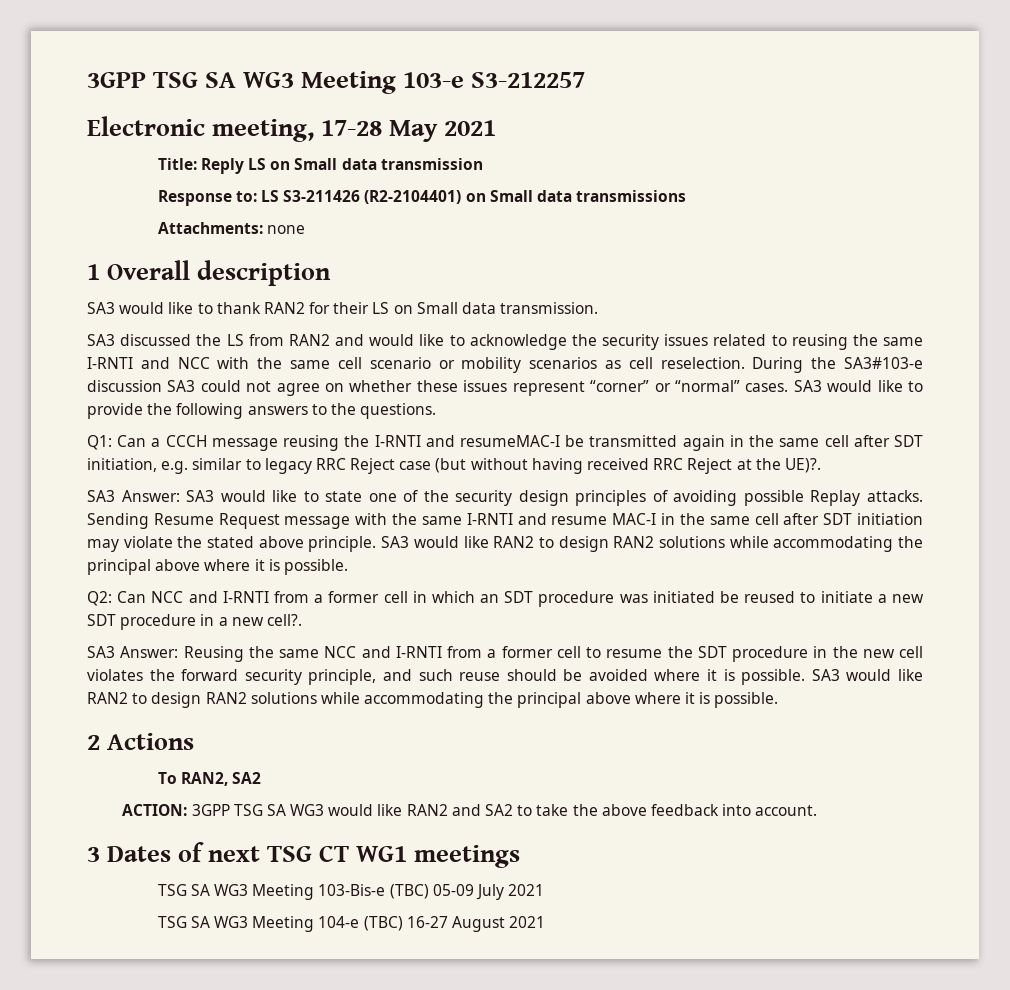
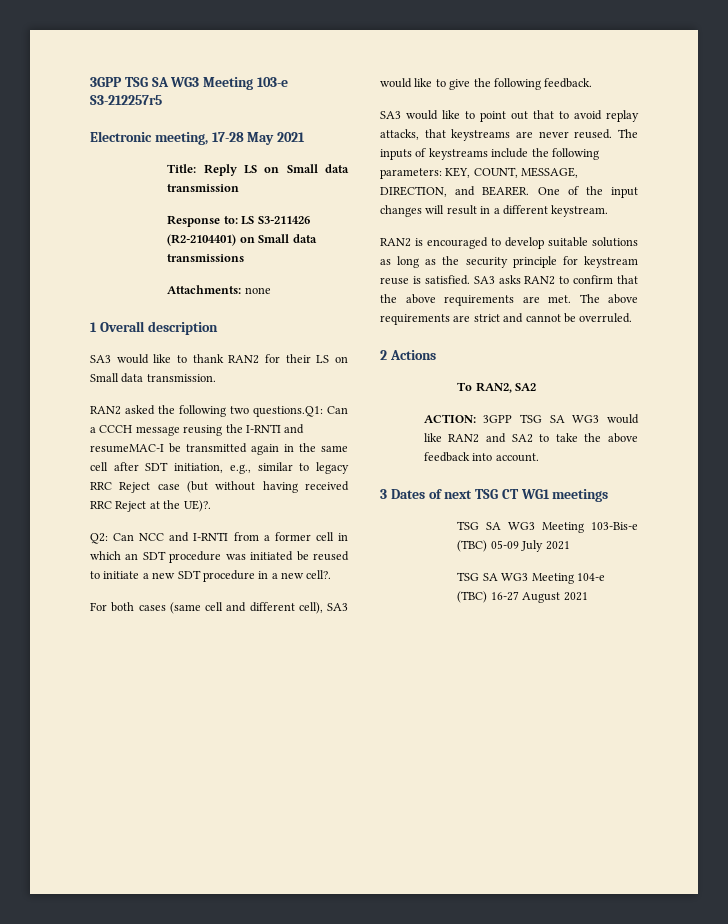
- 3GPP TSG SA WG3 Meeting 103-e S3-212257
+ 3GPP TSG SA WG3 Meeting 103-e S3-212257r5
- SA3 discussed the LS from RAN2 and would like to acknowledge the security issues related to reusing the same I-RNTI and NCC with the same cell scenario or mobility scenarios as cell reselection. During the SA3#103-e discussion SA3 could not agree on whether these issues represent “corner” or “normal” cases. SA3 would like to provide the following answers to the questions.
- Q1: Can a CCCH message reusing the I-RNTI and resumeMAC-I be transmitted again in the same cell after SDT initiation, e.g. similar to legacy RRC Reject case (but without having received RRC Reject at the UE)?.
+ RAN2 asked the following two questions.Q1: Can a CCCH message reusing the I-RNTI and resumeMAC-I be transmitted again in the same cell after SDT initiation, e.g., similar to legacy RRC Reject case (but without having received RRC Reject at the UE)?.
- SA3 Answer: SA3 would like to state one of the security design principles of avoiding possible Replay attacks. Sending Resume Request message with the same I-RNTI and resume MAC-I in the same cell after SDT initiation may violate the stated above principle. SA3 would like RAN2 to design RAN2 solutions while accommodating the principal above where it is possible.
- SA3 Answer: Reusing the same NCC and I-RNTI from a former cell to resume the SDT procedure in the new cell violates the forward security principle, and such reuse should be avoided where it is possible. SA3 would like RAN2 to design RAN2 solutions while accommodating the principal above where it is possible.
+ For both cases (same cell and different cell), SA3 would like to give the following feedback.
+ SA3 would like to point out that to avoid replay attacks, that keystreams are never reused. The inputs of keystreams include the following parameters: KEY, COUNT, MESSAGE, DIRECTION, and BEARER. One of the input changes will result in a different keystream.
+ RAN2 is encouraged to develop suitable solutions as long as the security principle for keystream reuse is satisfied. SA3 asks RAN2 to confirm that the above requirements are met. The above requirements are strict and cannot be overruled.

